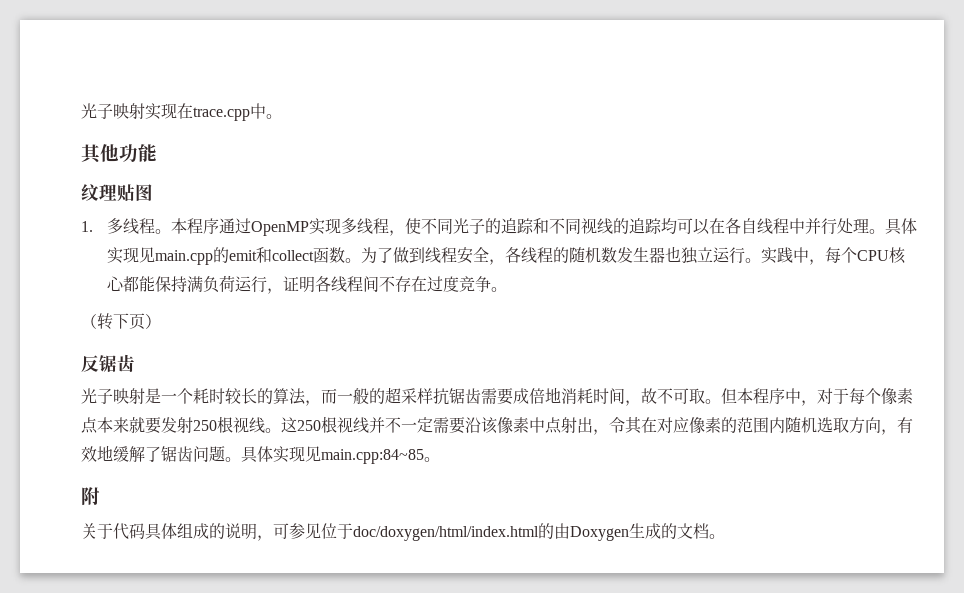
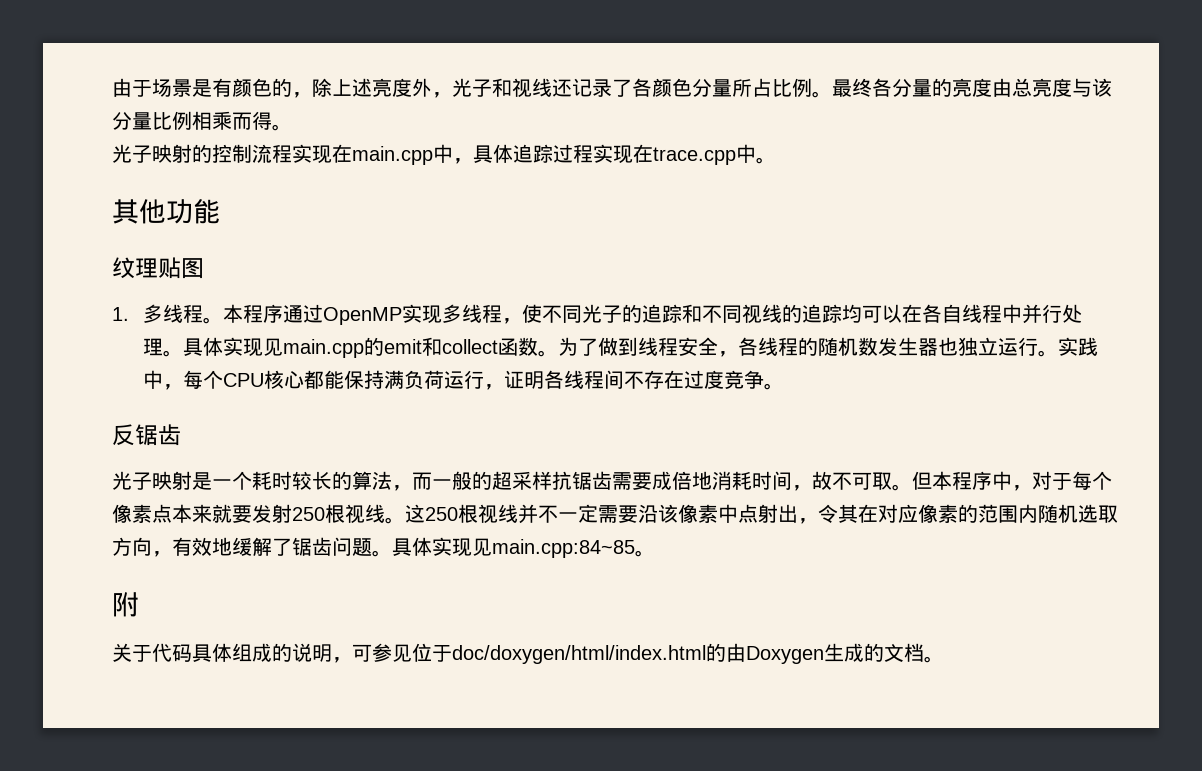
- 光子映射实现在trace.cpp中。
+ 由于场景是有颜色的，除上述亮度外，光子和视线还记录了各颜色分量所占比例。最终各分量的亮度由总亮度与该分量比例相乘而得。
+ 光子映射的控制流程实现在main.cpp中，具体追踪过程实现在trace.cpp中。
- （转下页）

